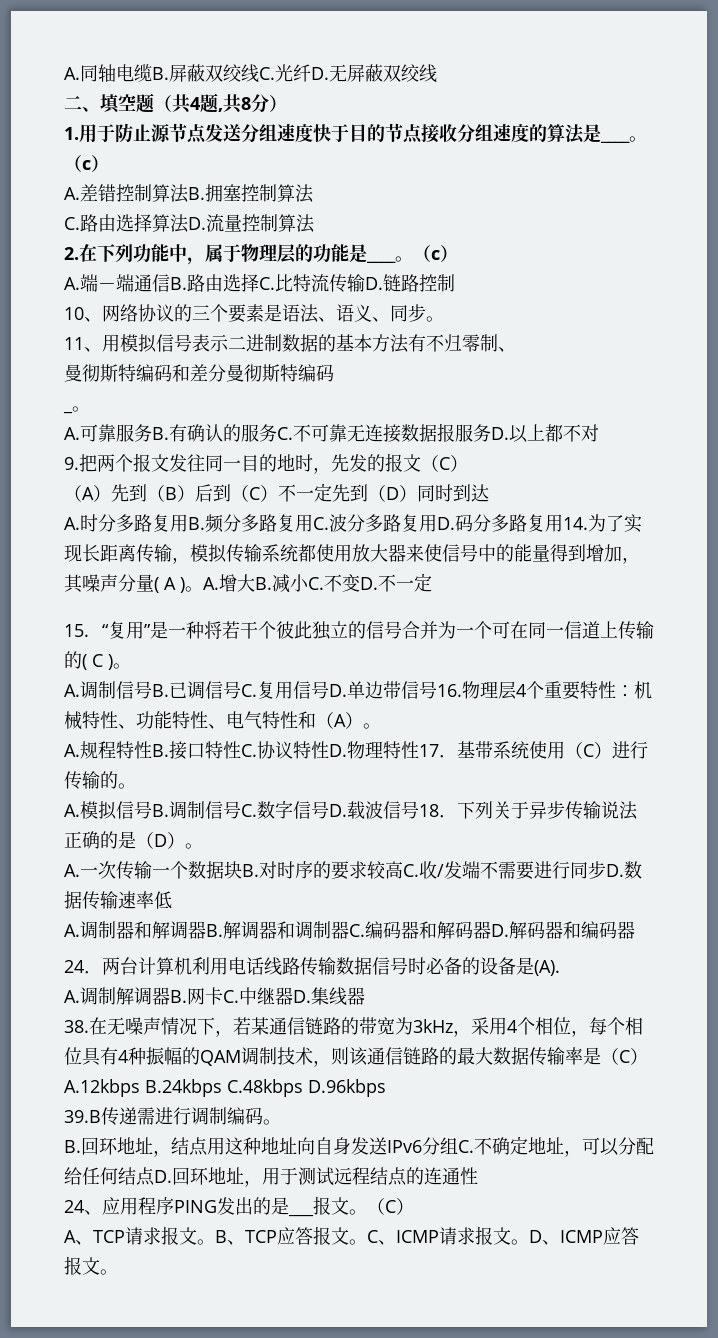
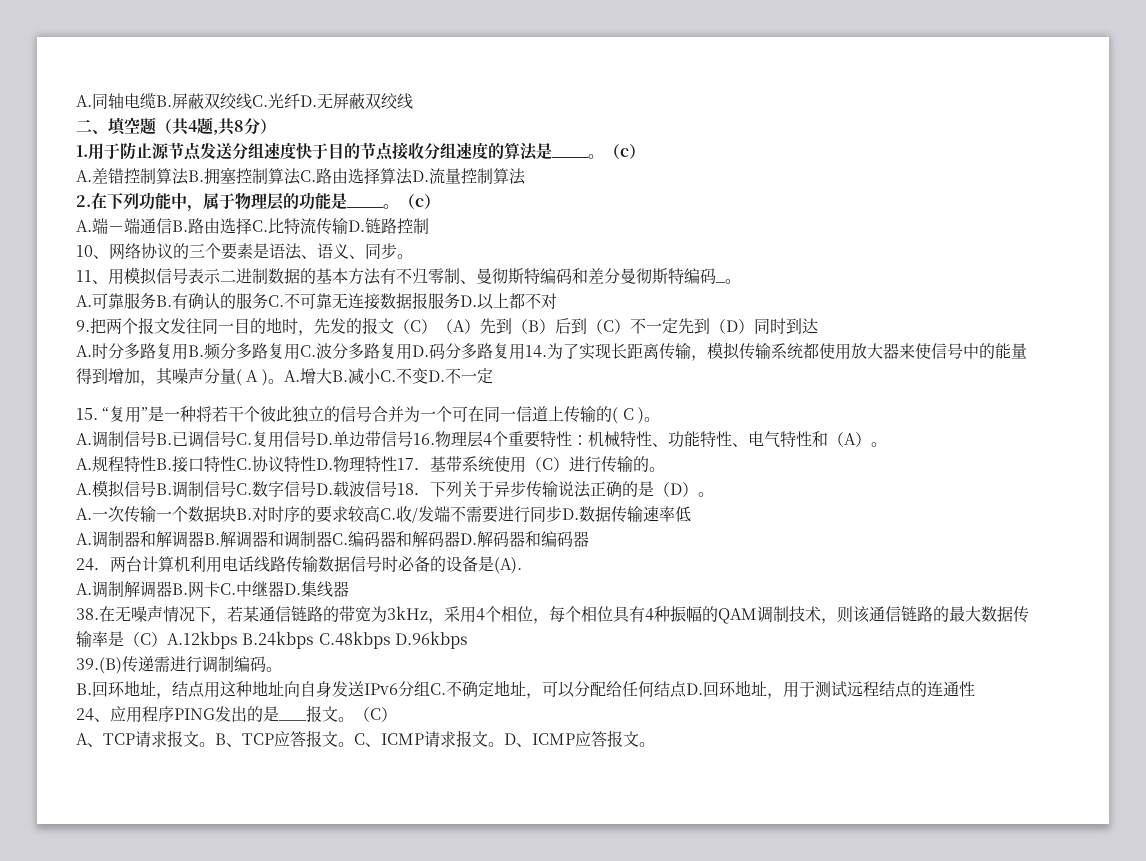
- A.差错控制算法B.拥塞控制算法
- C.路由选择算法D.流量控制算法
+ A.差错控制算法B.拥塞控制算法C.路由选择算法D.流量控制算法
- 11、用模拟信号表示二进制数据的基本方法有不归零制、
- 曼彻斯特编码和差分曼彻斯特编码
- _。
+ 11、用模拟信号表示二进制数据的基本方法有不归零制、曼彻斯特编码和差分曼彻斯特编码_。
- 9.把两个报文发往同一目的地时，先发的报文（C）
- （A）先到（B）后到（C）不一定先到（D）同时到达
+ 9.把两个报文发往同一目的地时，先发的报文（C）（A）先到（B）后到（C）不一定先到（D）同时到达
- 39.B传递需进行调制编码。
+ 39.(B)传递需进行调制编码。

